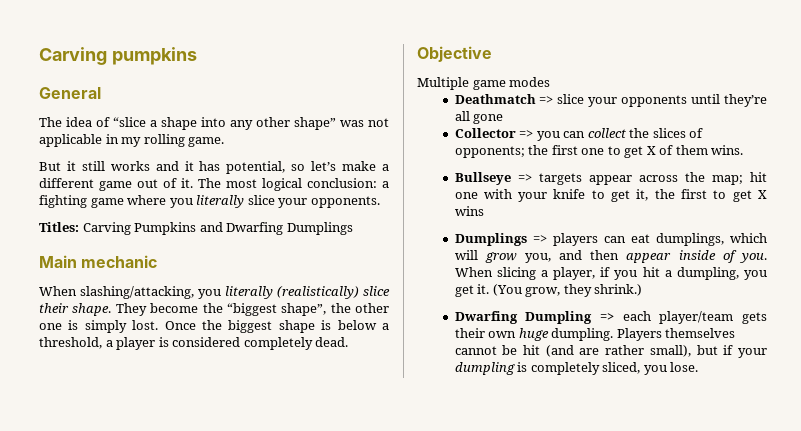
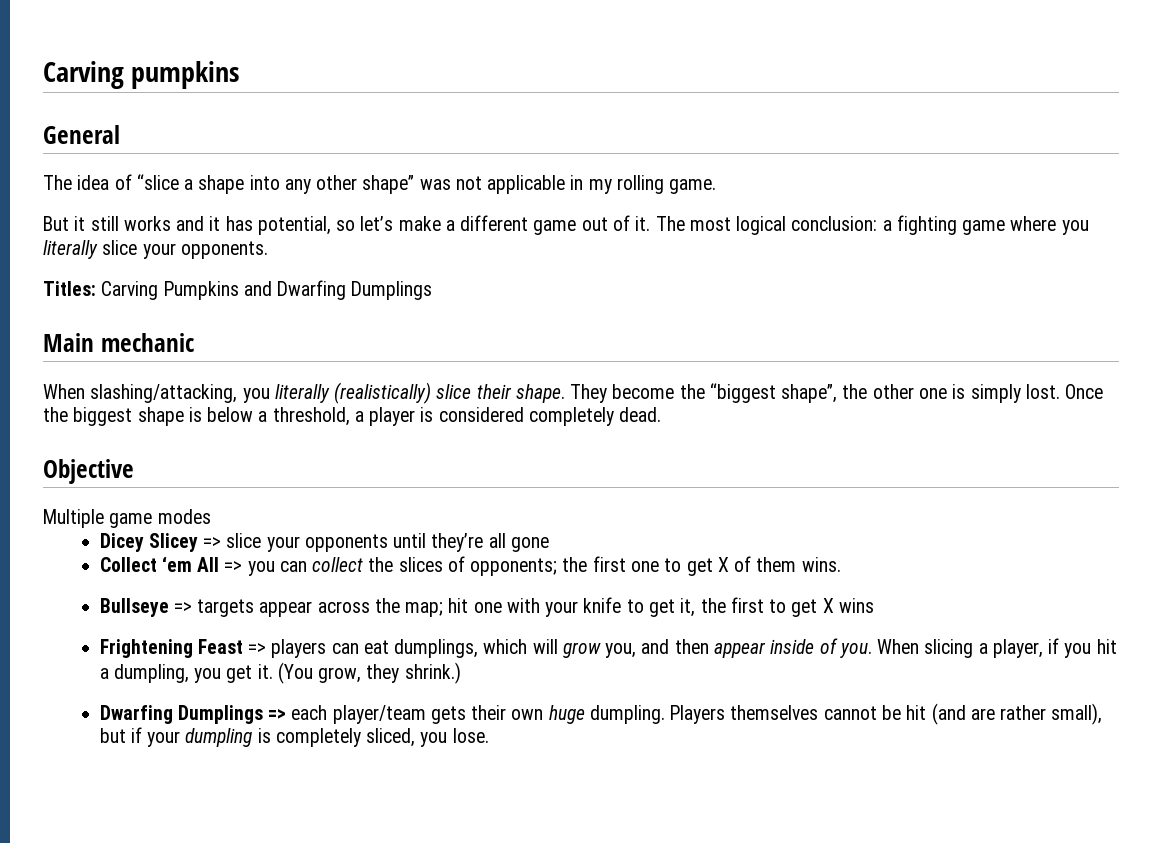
- Deathmatch => slice your opponents until they’re all gone
+ Dicey Slicey => slice your opponents until they’re all gone
- Collector => you can collect the slices of opponents; the first one to get X of them wins.
+ Collect ‘em All => you can collect the slices of opponents; the first one to get X of them wins.
- Dumplings => players can eat dumplings, which will grow you, and then appear inside of you.
+ Frightening Feast => players can eat dumplings, which will grow you, and then appear inside of you.
- Dwarfing Dumpling => each player/team gets their own huge dumpling.
+ Dwarfing Dumplings => each player/team gets their own huge dumpling.

